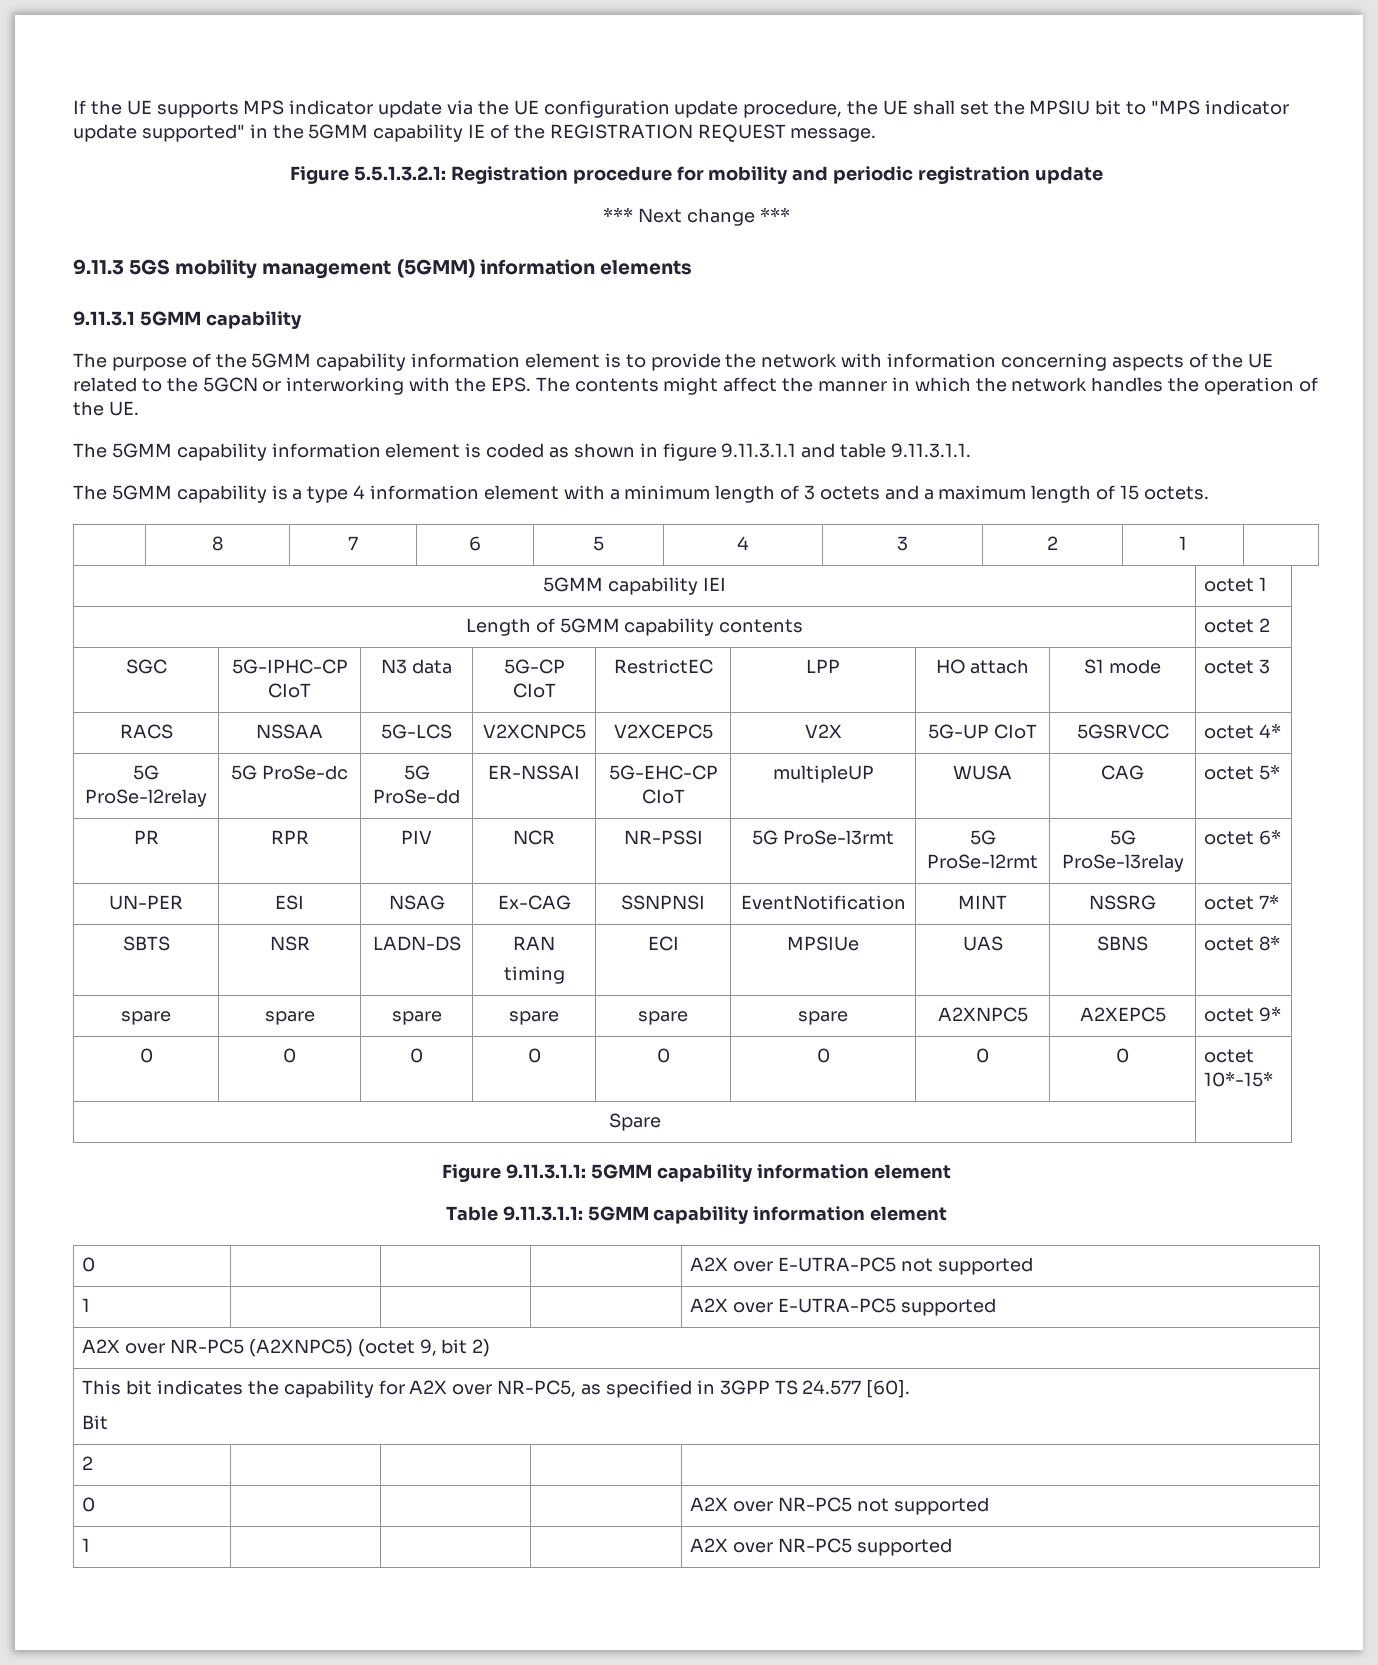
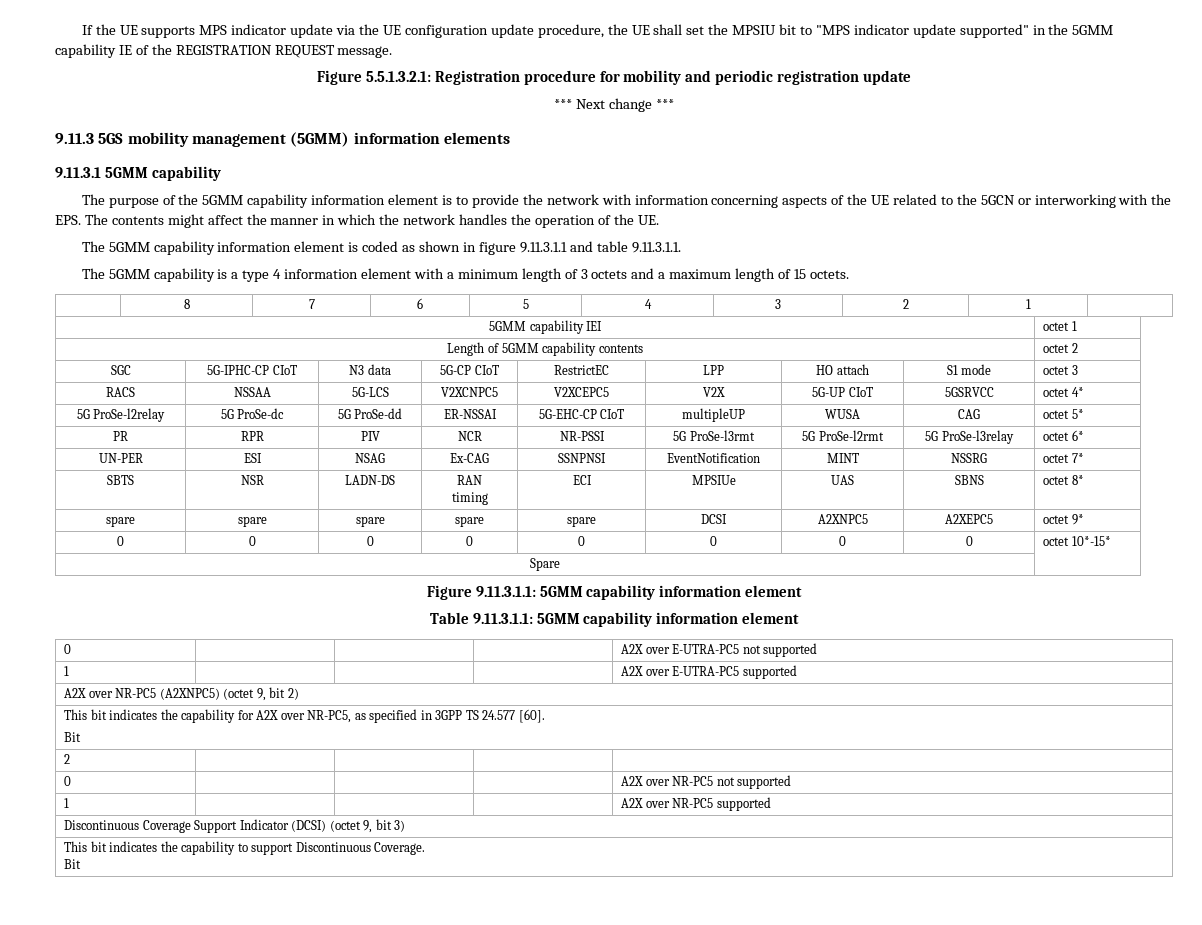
- spare | spare | spare | spare | spare | spare | A2XNPC5 | A2XEPC5 | octet 9*
+ spare | spare | spare | spare | spare | DCSI | A2XNPC5 | A2XEPC5 | octet 9*
+ Discontinuous Coverage Support Indicator (DCSI) (octet 9, bit 3)
+ This bit indicates the capability to support Discontinuous Coverage.
+ Bit

